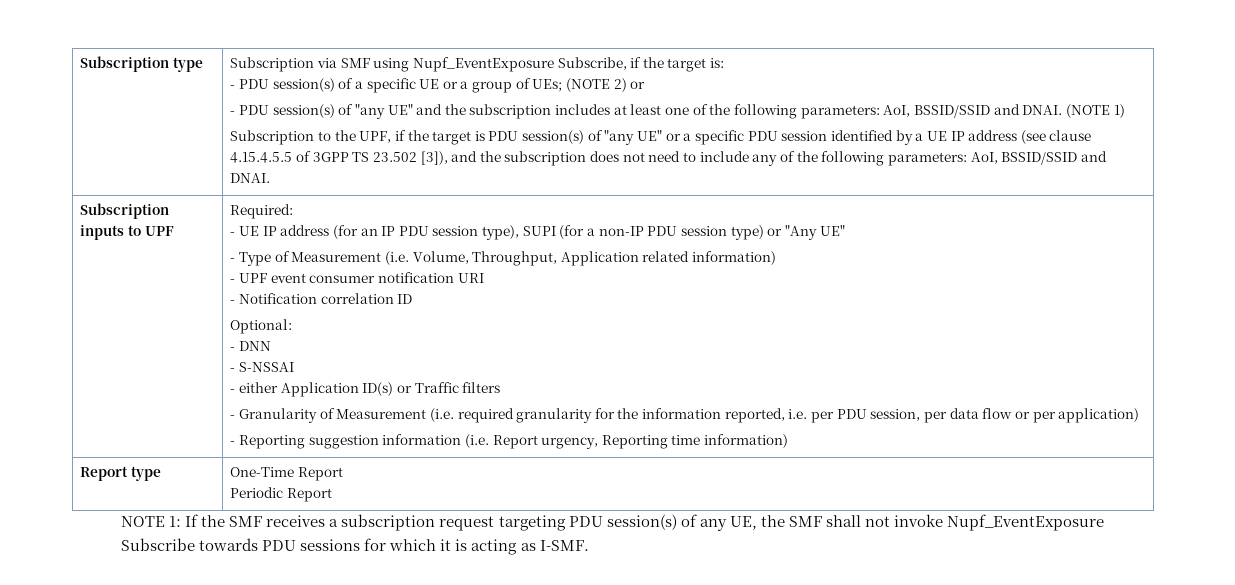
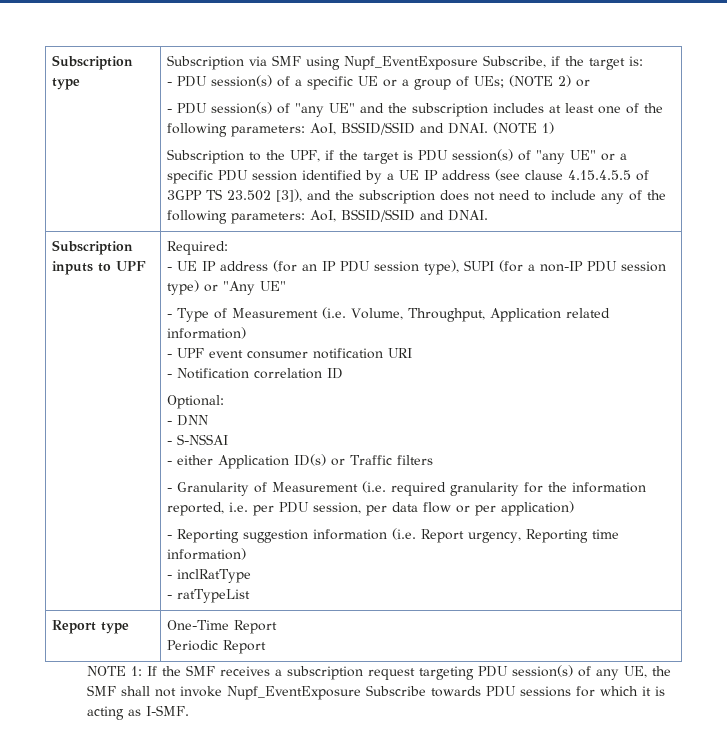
+ - inclRatType
+ - ratTypeList

